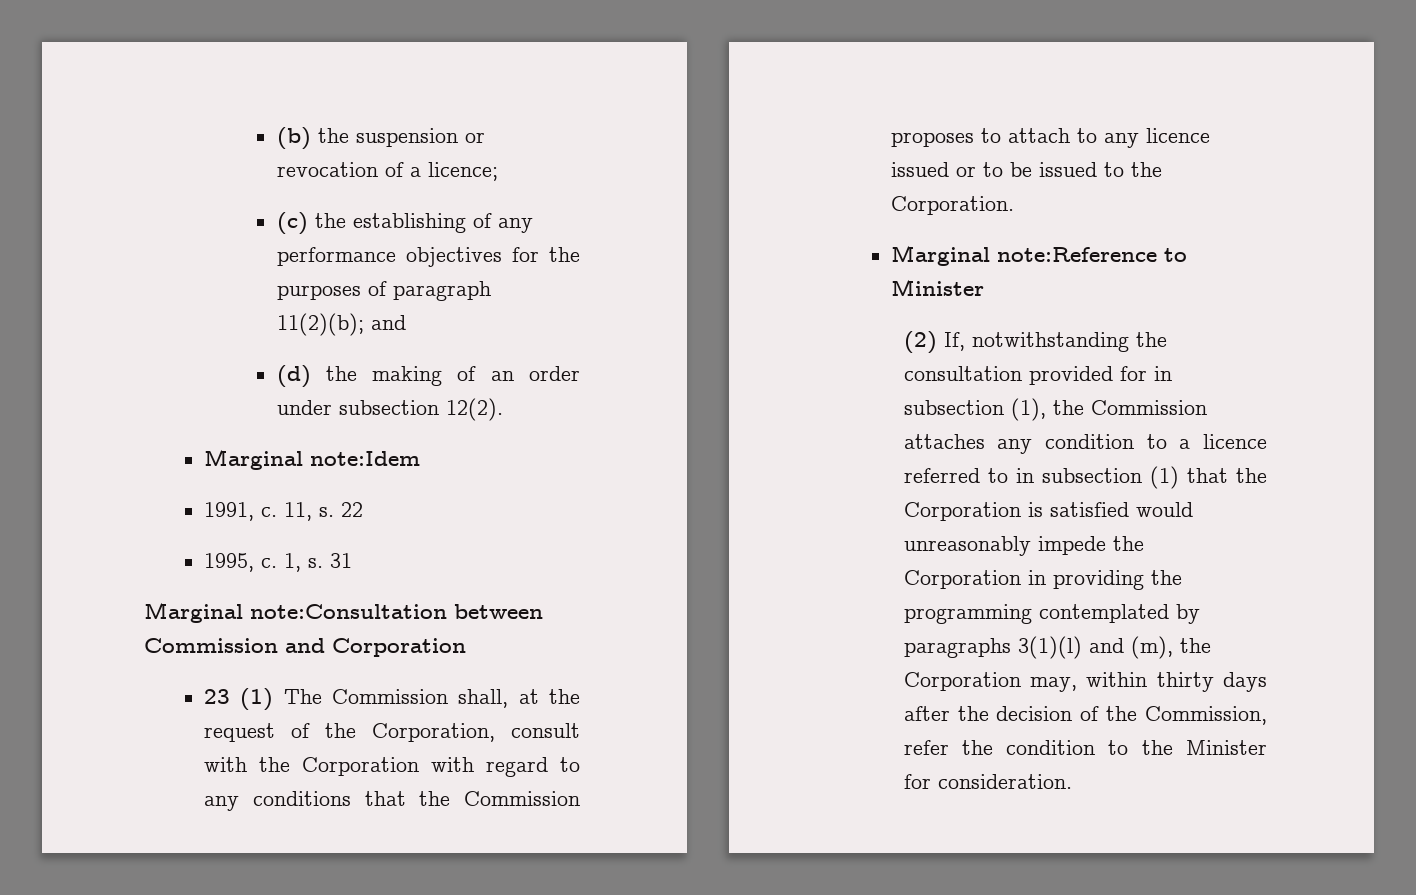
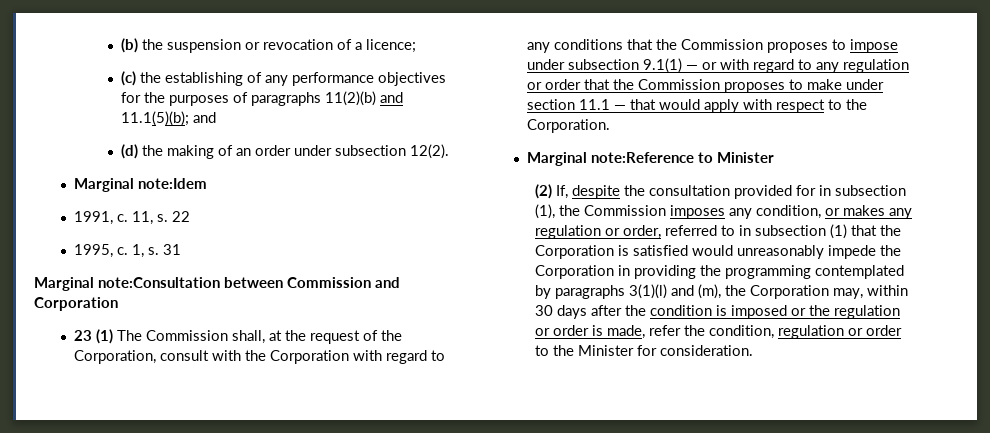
- (c) the establishing of any performance objectives for the purposes of paragraph 11(2)(b); and
+ (c) the establishing of any performance objectives for the purposes of paragraphs 11(2)(b) and 11.1(5)(b); and
- 23 (1) The Commission shall, at the request of the Corporation, consult with the Corporation with regard to any conditions that the Commission proposes to attach to any licence issued or to be issued to the Corporation.
+ 23 (1) The Commission shall, at the request of the Corporation, consult with the Corporation with regard to any conditions that the Commission proposes to impose under subsection 9.1(1) — or with regard to any regulation or order that the Commission proposes to make under section 11.1 — that would apply with respect to the Corporation.
- (2) If, notwithstanding the consultation provided for in subsection (1), the Commission attaches any condition to a licence referred to in subsection (1) that the Corporation is satisfied would unreasonably impede the Corporation in providing the programming contemplated by paragraphs 3(1)(l) and (m), the Corporation may, within thirty days after the decision of the Commission, refer the condition to the Minister for consideration.
+ (2) If, despite the consultation provided for in subsection (1), the Commission imposes any condition, or makes any regulation or order, referred to in subsection (1) that the Corporation is satisfied would unreasonably impede the Corporation in providing the programming contemplated by paragraphs 3(1)(l) and (m), the Corporation may, within 30 days after the condition is imposed or the regulation or order is made, refer the condition, regulation or order to the Minister for consideration.

